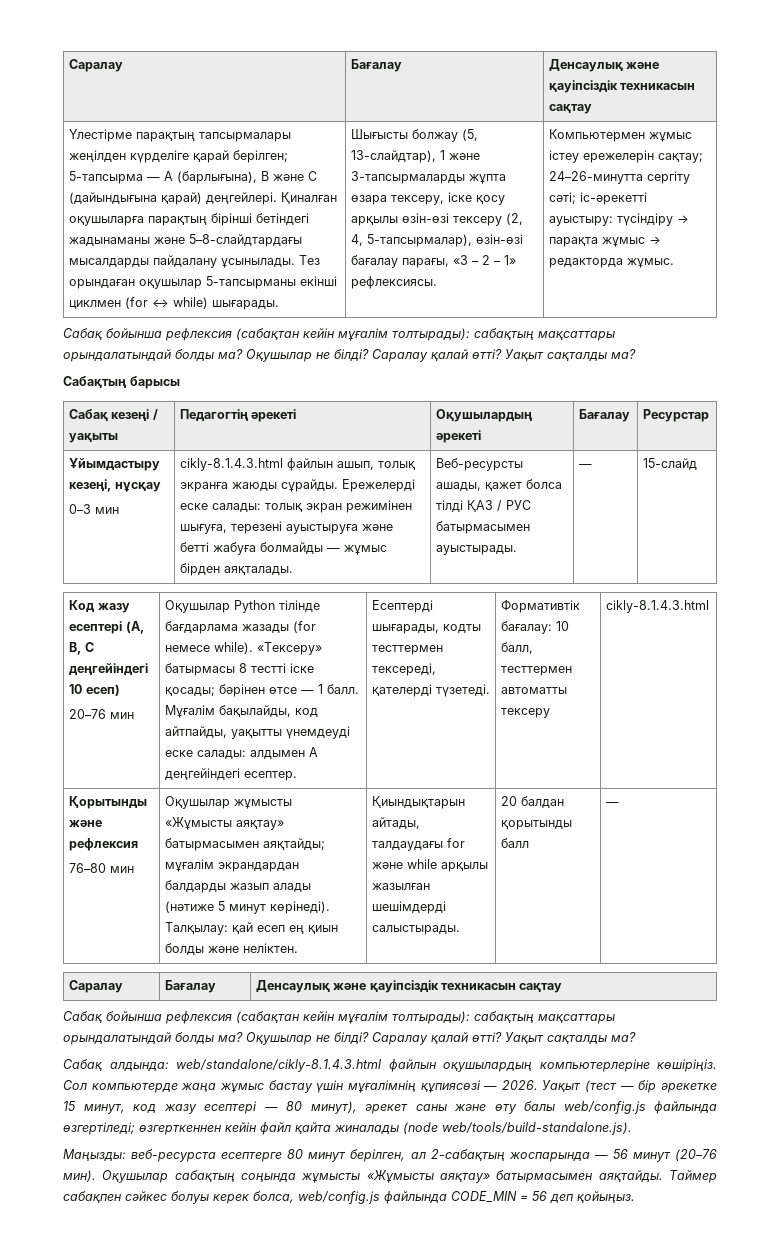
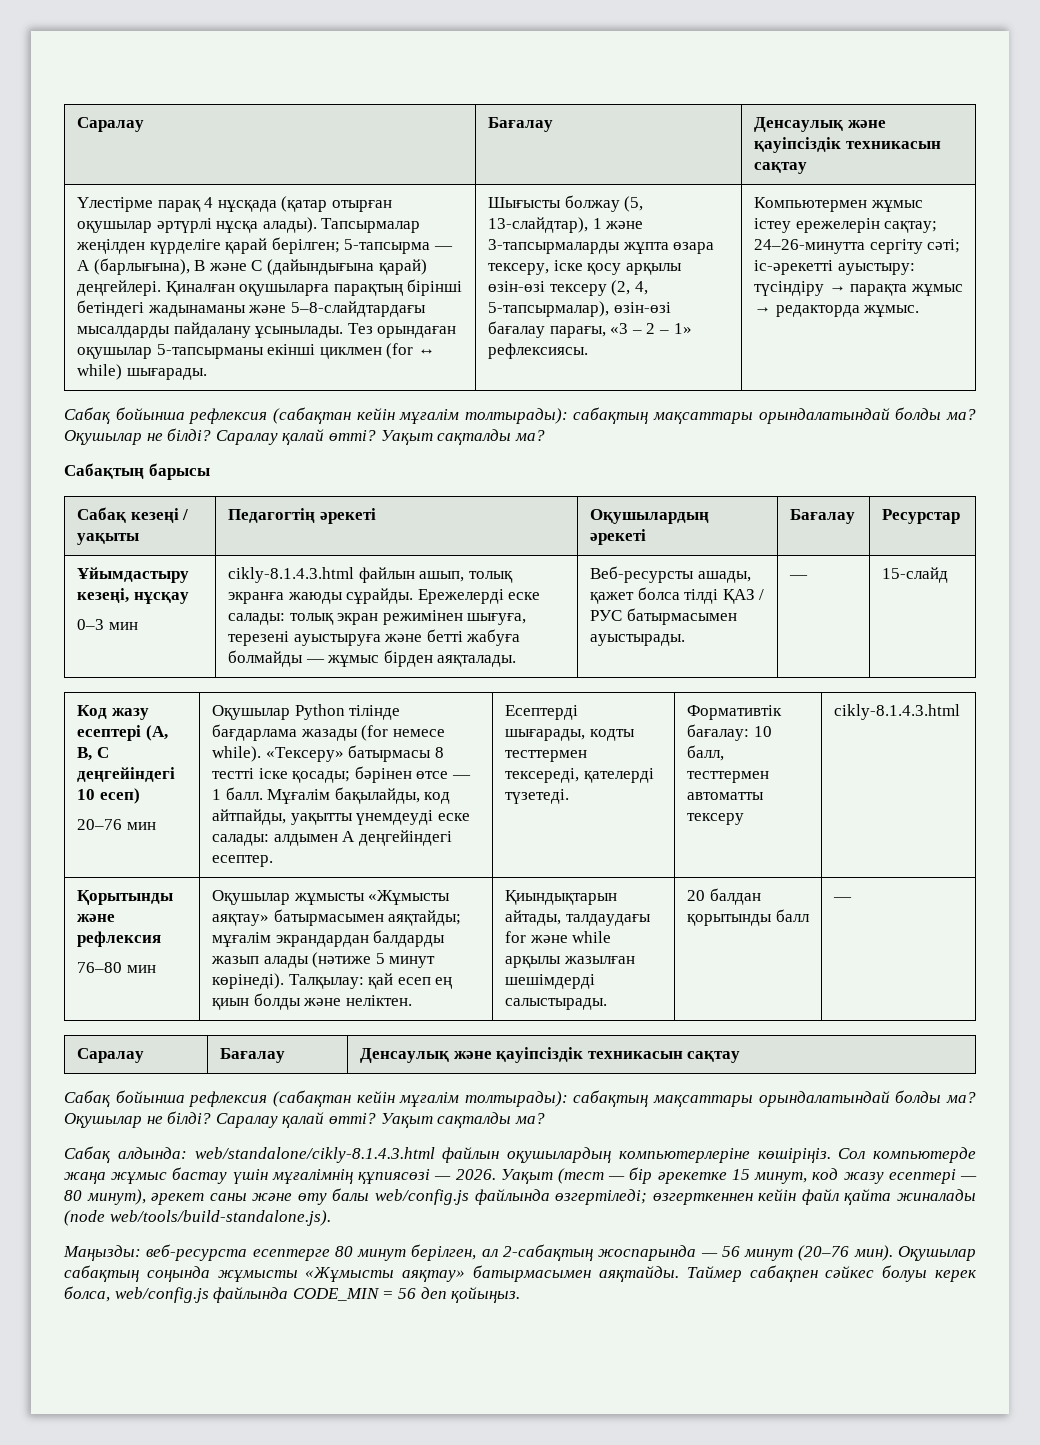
- Үлестірме парақтың тапсырмалары жеңілден күрделіге қарай берілген; 5-тапсырма — A (барлығына), B және C (дайындығына қарай) деңгейлері.
+ Үлестірме парақ 4 нұсқада (қатар отырған оқушылар әртүрлі нұсқа алады). Тапсырмалар жеңілден күрделіге қарай берілген; 5-тапсырма — A (барлығына), B және C (дайындығына қарай) деңгейлері.

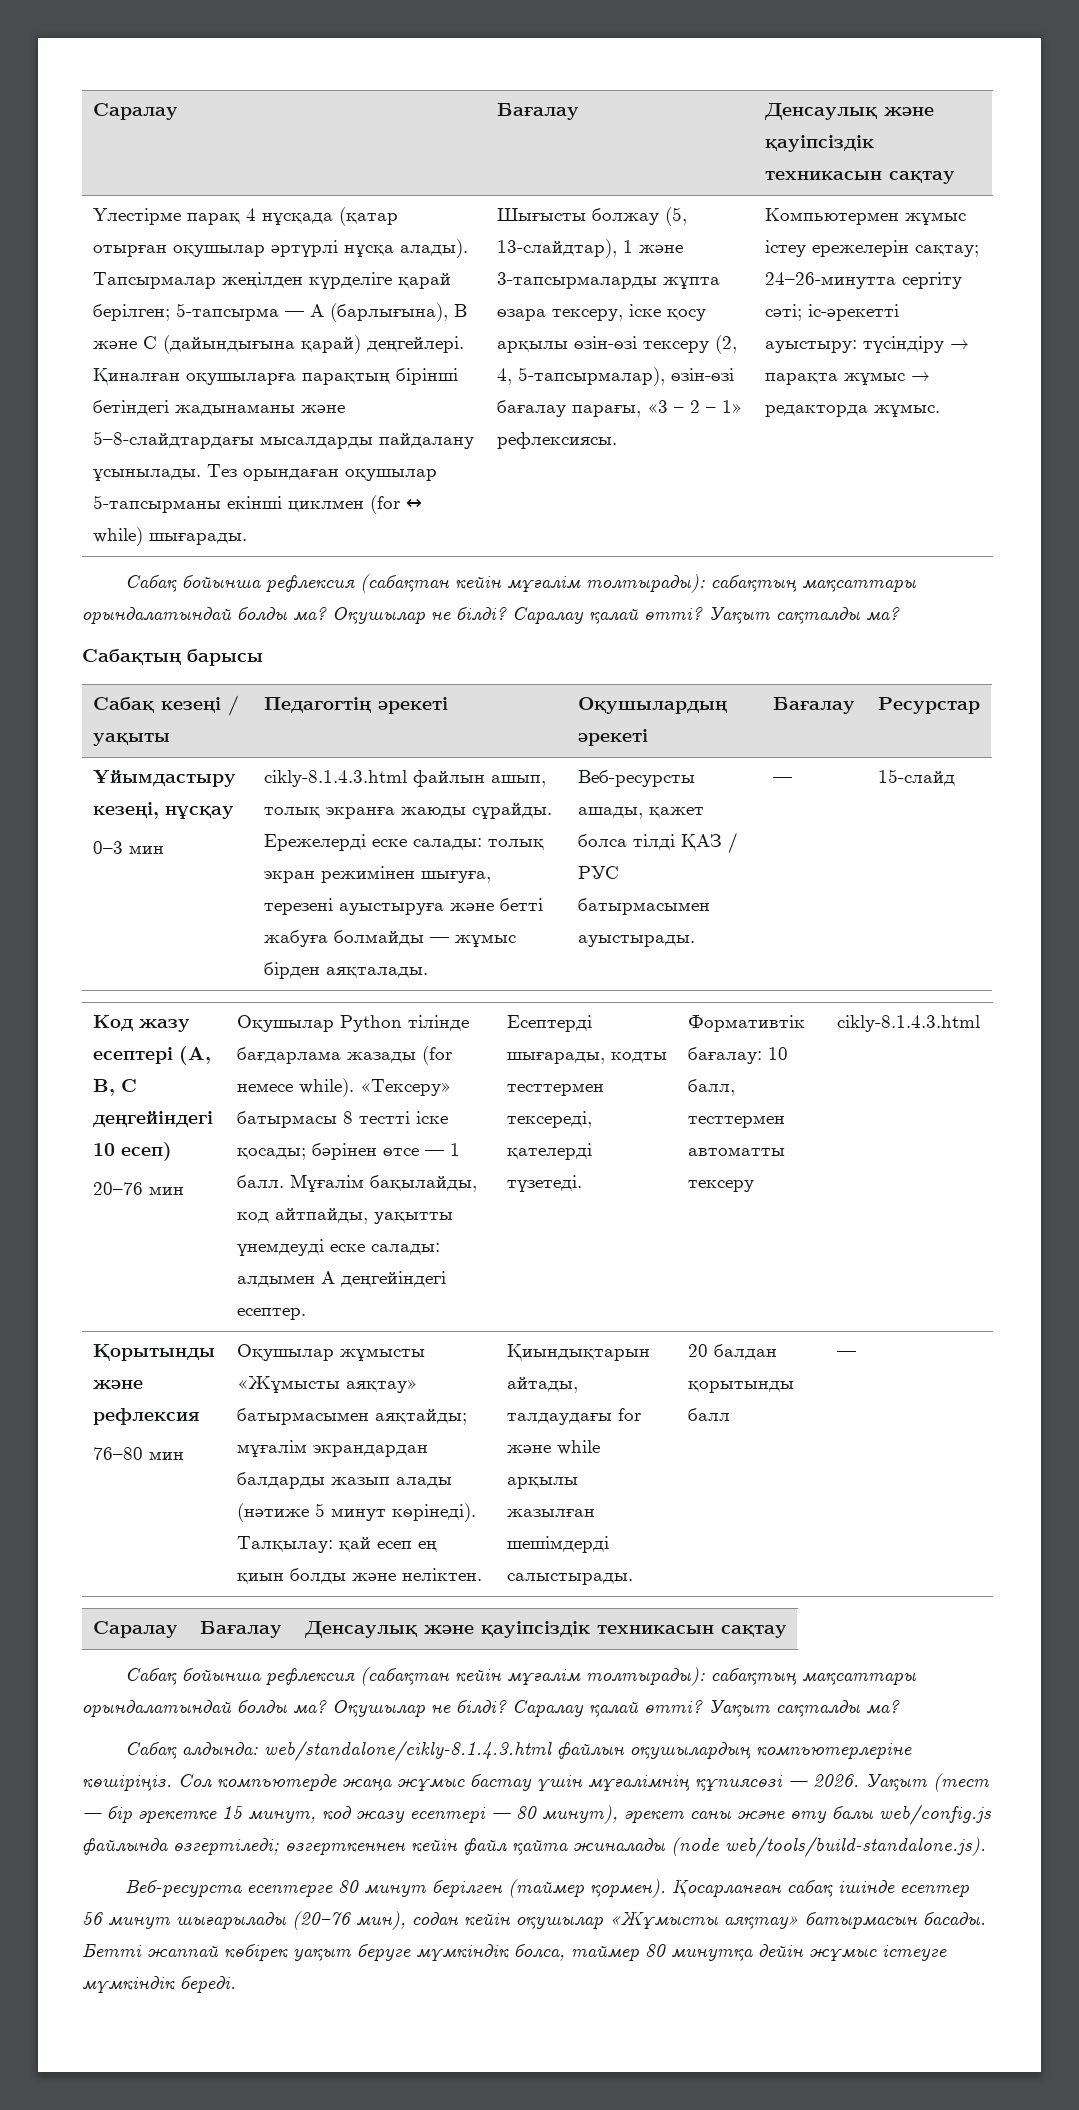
- Маңызды: веб-ресурста есептерге 80 минут берілген, ал 2-сабақтың жоспарында — 56 минут (20–76 мин). Оқушылар сабақтың соңында жұмысты «Жұмысты аяқтау» батырмасымен аяқтайды. Таймер сабақпен сәйкес болуы керек болса, web/config.js файлында CODE_MIN = 56 деп қойыңыз.
+ Веб-ресурста есептерге 80 минут берілген (таймер қормен). Қосарланған сабақ ішінде есептер 56 минут шығарылады (20–76 мин), содан кейін оқушылар «Жұмысты аяқтау» батырмасын басады. Бетті жаппай көбірек уақыт беруге мүмкіндік болса, таймер 80 минутқа дейін жұмыс істеуге мүмкіндік береді.

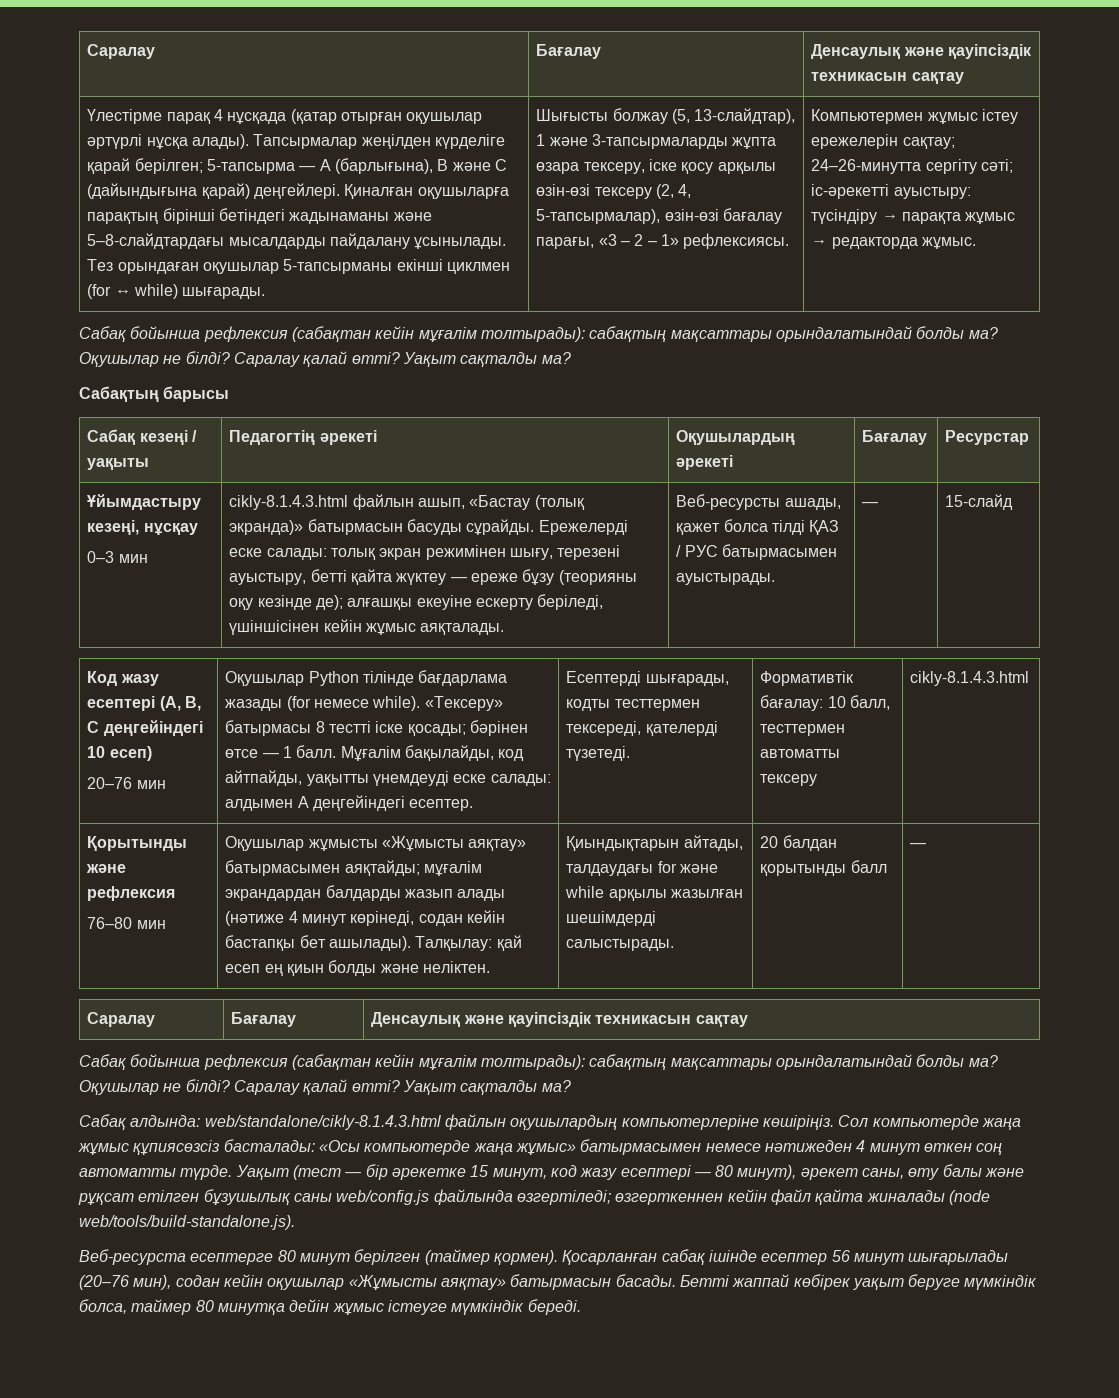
- cikly-8.1.4.3.html файлын ашып, толық экранға жаюды сұрайды.
+ cikly-8.1.4.3.html файлын ашып, «Бастау (толық экранда)» батырмасын басуды сұрайды.
- Ережелерді еске салады: толық экран режимінен шығуға, терезені ауыстыруға және бетті жабуға болмайды — жұмыс бірден аяқталады.
+ Ережелерді еске салады: толық экран режимінен шығу, терезені ауыстыру, бетті қайта жүктеу — ереже бұзу (теорияны оқу кезінде де); алғашқы екеуіне ескерту беріледі, үшіншісінен кейін жұмыс аяқталады.
- Оқушылар жұмысты «Жұмысты аяқтау» батырмасымен аяқтайды; мұғалім экрандардан балдарды жазып алады (нәтиже 5 минут көрінеді).
+ Оқушылар жұмысты «Жұмысты аяқтау» батырмасымен аяқтайды; мұғалім экрандардан балдарды жазып алады (нәтиже 4 минут көрінеді, содан кейін бастапқы бет ашылады).
- Сол компьютерде жаңа жұмыс бастау үшін мұғалімнің құпиясөзі — 2026.
+ Сол компьютерде жаңа жұмыс құпиясөзсіз басталады: «Осы компьютерде жаңа жұмыс» батырмасымен немесе нәтижеден 4 минут өткен соң автоматты түрде.
- Уақыт (тест — бір әрекетке 15 минут, код жазу есептері — 80 минут), әрекет саны және өту балы web/config.js файлында өзгертіледі; өзгерткеннен кейін файл қайта жиналады (node web/tools/build-standalone.js).
+ Уақыт (тест — бір әрекетке 15 минут, код жазу есептері — 80 минут), әрекет саны, өту балы және рұқсат етілген бұзушылық саны web/config.js файлында өзгертіледі; өзгерткеннен кейін файл қайта жиналады (node web/tools/build-standalone.js).

